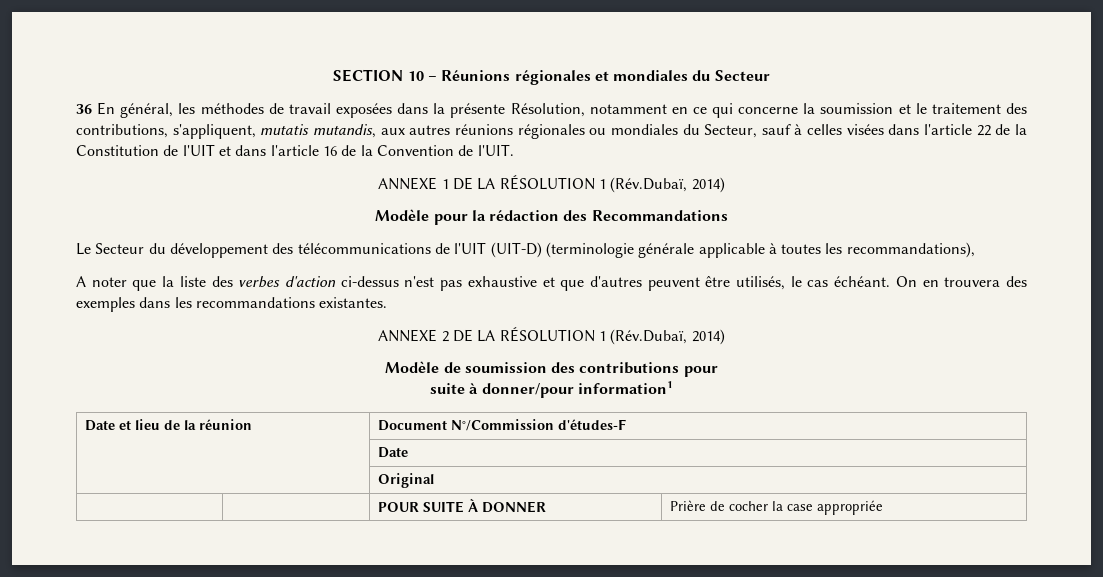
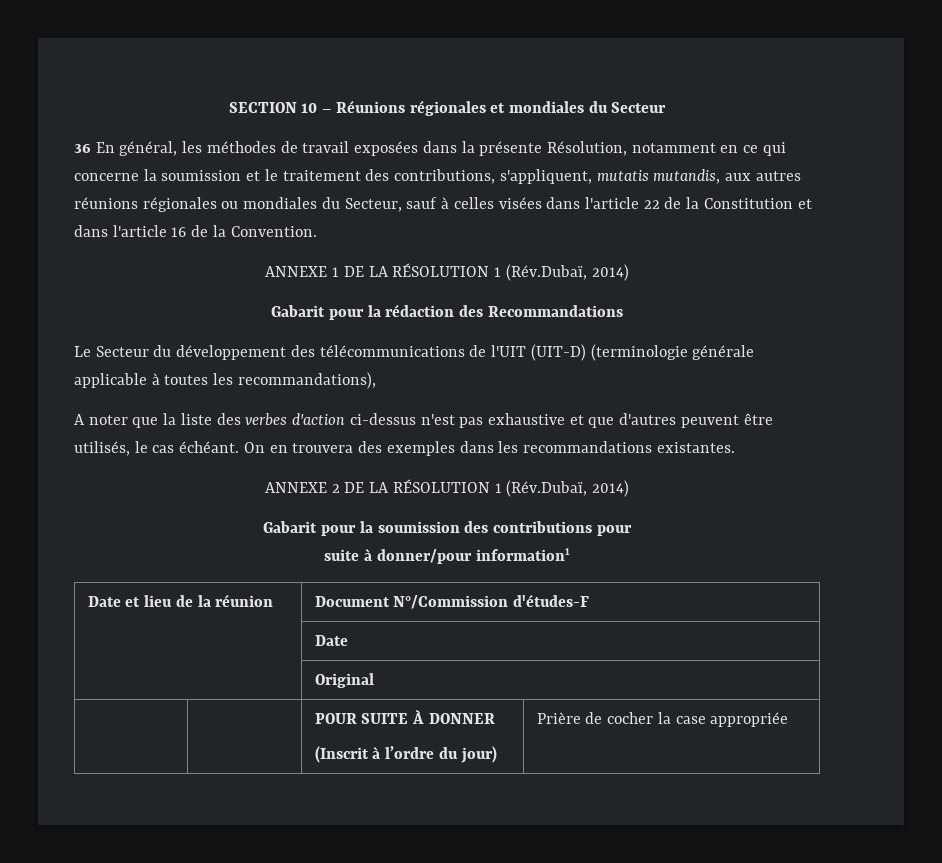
- 36 En général, les méthodes de travail exposées dans la présente Résolution, notamment en ce qui concerne la soumission et le traitement des contributions, s'appliquent, mutatis mutandis, aux autres réunions régionales ou mondiales du Secteur, sauf à celles visées dans l'article 22 de la Constitution de l'UIT et dans l'article 16 de la Convention de l'UIT.
+ 36 En général, les méthodes de travail exposées dans la présente Résolution, notamment en ce qui concerne la soumission et le traitement des contributions, s'appliquent, mutatis mutandis, aux autres réunions régionales ou mondiales du Secteur, sauf à celles visées dans l'article 22 de la Constitution et dans l'article 16 de la Convention.
- Modèle pour la rédaction des Recommandations
+ Gabarit pour la rédaction des Recommandations
- Modèle de soumission des contributions pour
+ Gabarit pour la soumission des contributions pour
- | | POUR SUITE À DONNER | Prière de cocher la case appropriée
+ | | POUR SUITE À DONNER
+ (Inscrit à l’ordre du jour) | Prière de cocher la case appropriée

